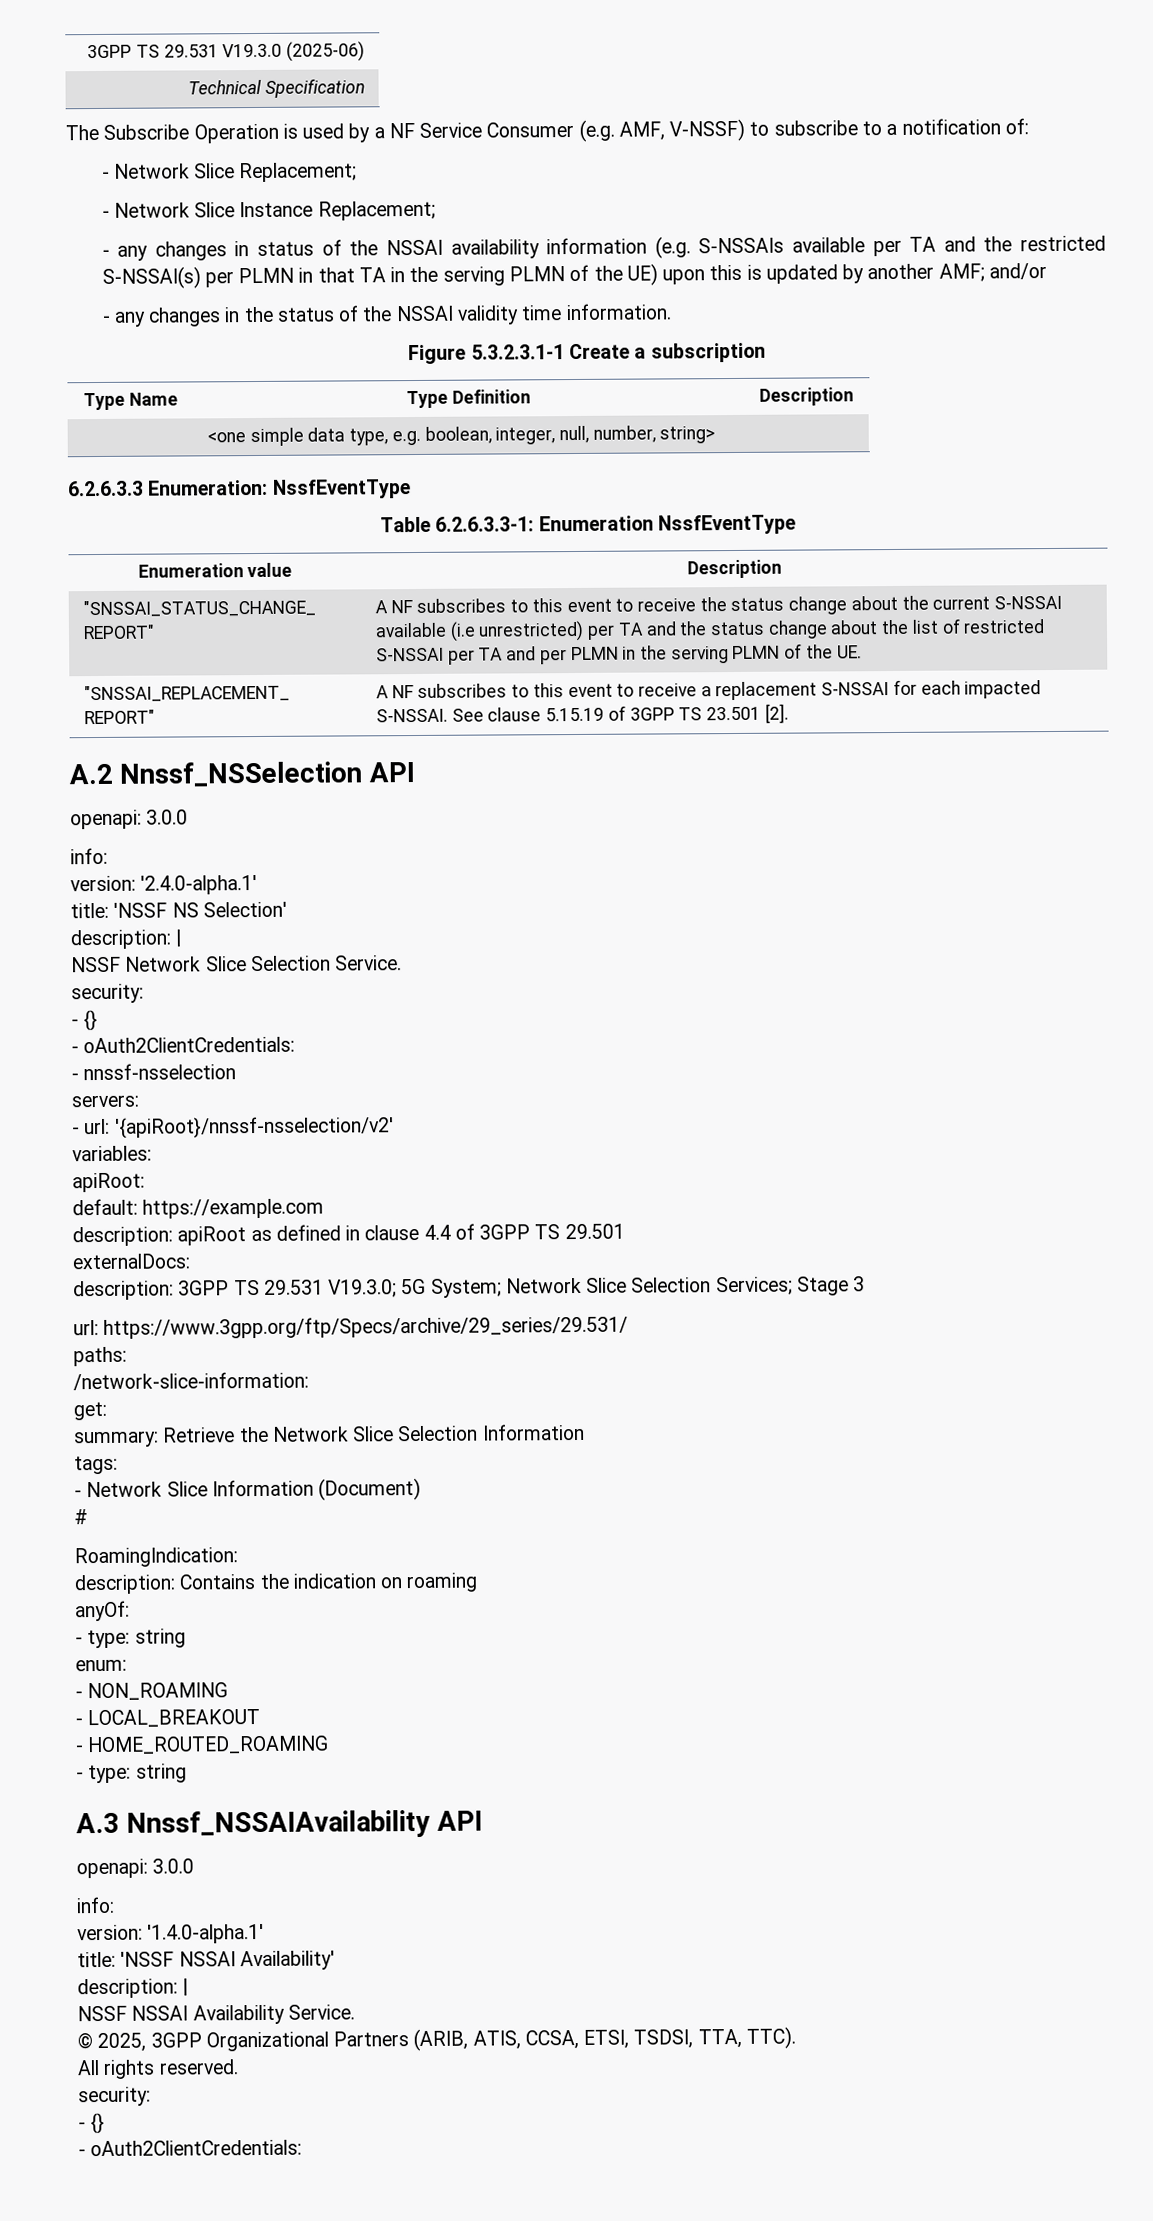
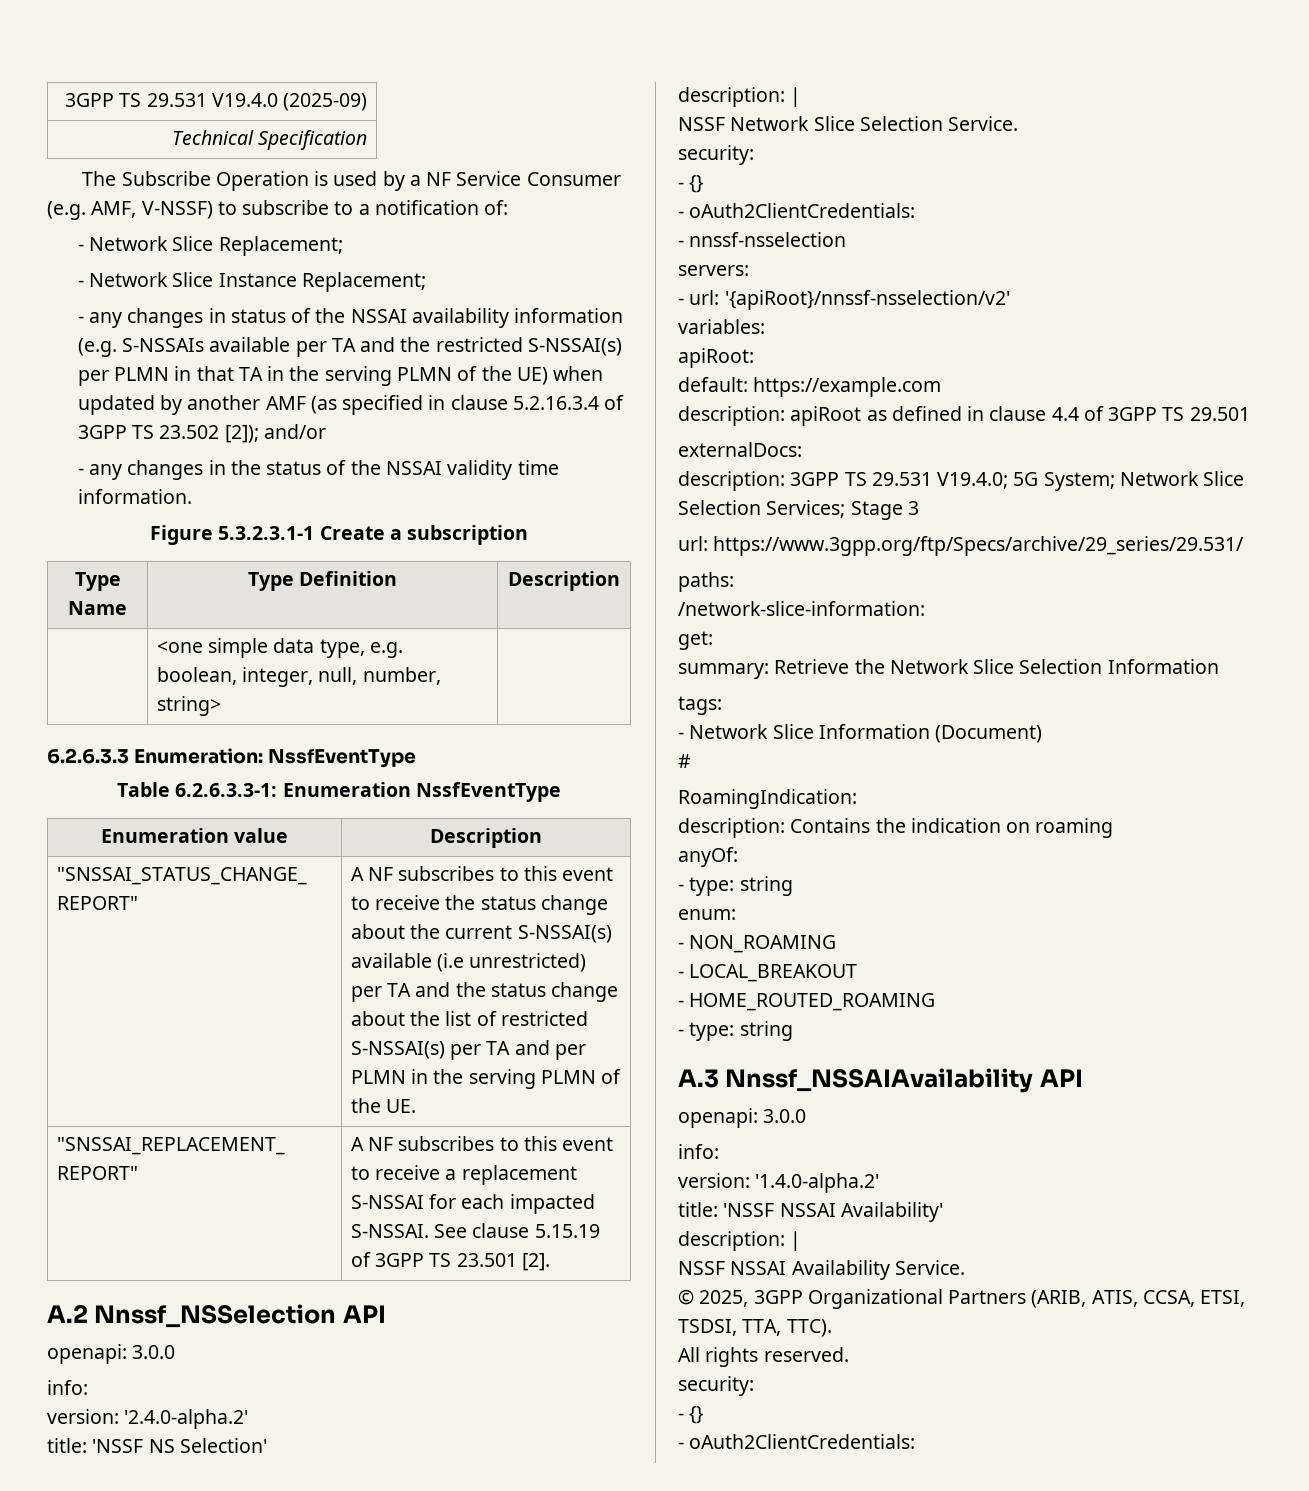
- 3GPP TS 29.531 V19.3.0 (2025-06)
+ 3GPP TS 29.531 V19.4.0 (2025-09)
- - any changes in status of the NSSAI availability information (e.g. S-NSSAIs available per TA and the restricted S-NSSAI(s) per PLMN in that TA in the serving PLMN of the UE) upon this is updated by another AMF; and/or
+ - any changes in status of the NSSAI availability information (e.g. S-NSSAIs available per TA and the restricted S-NSSAI(s) per PLMN in that TA in the serving PLMN of the UE) when updated by another AMF (as specified in clause 5.2.16.3.4 of 3GPP TS 23.502 [2]); and/or
- A NF subscribes to this event to receive the status change about the current S-NSSAI available (i.e unrestricted) per TA and the status change about the list of restricted S-NSSAI per TA and per PLMN in the serving PLMN of the UE.
+ A NF subscribes to this event to receive the status change about the current S-NSSAI(s) available (i.e unrestricted) per TA and the status change about the list of restricted S-NSSAI(s) per TA and per PLMN in the serving PLMN of the UE.
- version: '2.4.0-alpha.1'
+ version: '2.4.0-alpha.2'
- description: 3GPP TS 29.531 V19.3.0; 5G System; Network Slice Selection Services; Stage 3
+ description: 3GPP TS 29.531 V19.4.0; 5G System; Network Slice Selection Services; Stage 3
- version: '1.4.0-alpha.1'
+ version: '1.4.0-alpha.2'

